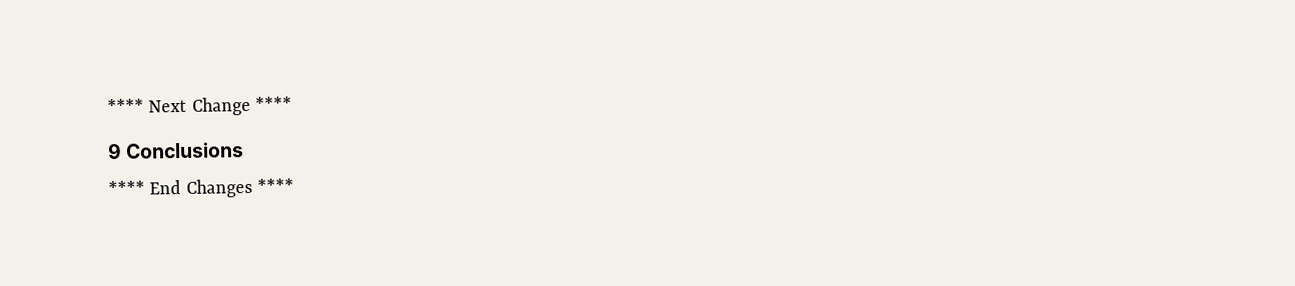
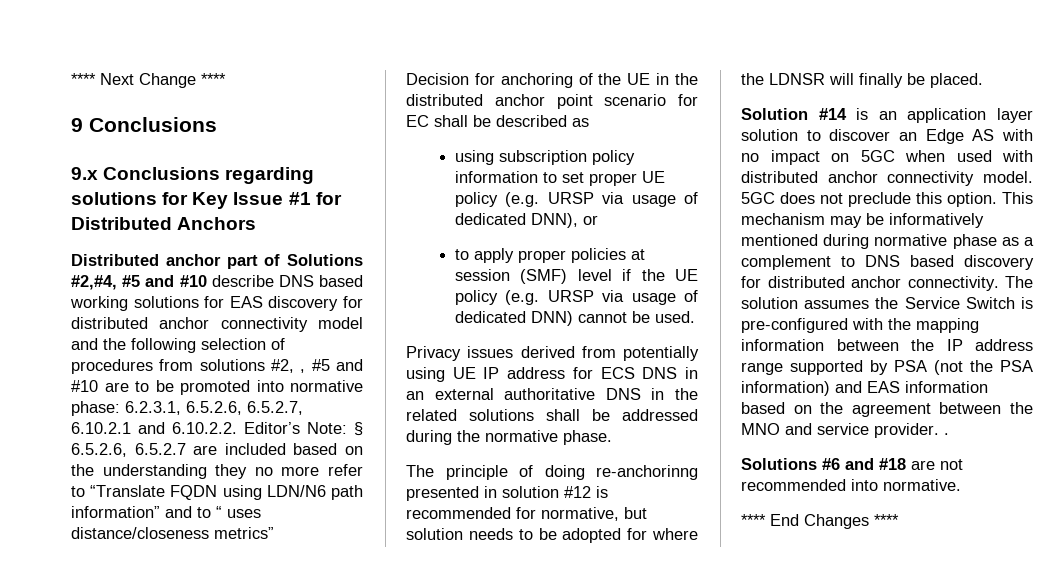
+ 9.x Conclusions regarding solutions for Key Issue #1 for Distributed Anchors
+ Distributed anchor part of Solutions #2,#4, #5 and #10 describe DNS based working solutions for EAS discovery for distributed anchor connectivity model and the following selection of procedures from solutions #2, , #5 and #10 are to be promoted into normative phase: 6.2.3.1, 6.5.2.6, 6.5.2.7, 6.10.2.1 and 6.10.2.2. Editor’s Note: § 6.5.2.6, 6.5.2.7 are included based on the understanding they no more refer to “Translate FQDN using LDN/N6 path information” and to “ uses distance/closeness metrics”
+ Decision for anchoring of the UE in the distributed anchor point scenario for EC shall be described as
+ using subscription policy information to set proper UE policy (e.g. URSP via usage of dedicated DNN), or
+ to apply proper policies at session (SMF) level if the UE policy (e.g. URSP via usage of dedicated DNN) cannot be used.
+ Privacy issues derived from potentially using UE IP address for ECS DNS in an external authoritative DNS in the related solutions shall be addressed during the normative phase.
+ The principle of doing re-anchorinng presented in solution #12 is recommended for normative, but solution needs to be adopted for where the LDNSR will finally be placed.
+ Solution #14 is an application layer solution to discover an Edge AS with no impact on 5GC when used with distributed anchor connectivity model. 5GC does not preclude this option. This mechanism may be informatively mentioned during normative phase as a complement to DNS based discovery for distributed anchor connectivity. The solution assumes the Service Switch is pre-configured with the mapping information between the IP address range supported by PSA (not the PSA information) and EAS information based on the agreement between the MNO and service provider. .
+ Solutions #6 and #18 are not recommended into normative.

